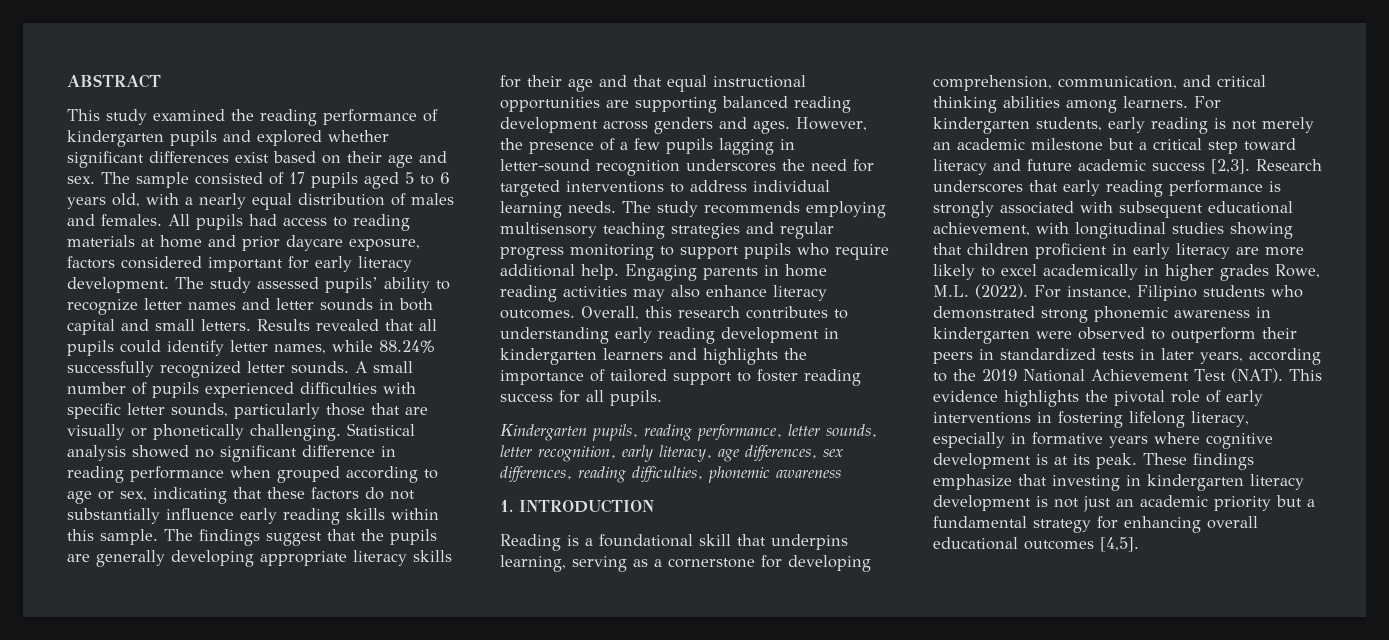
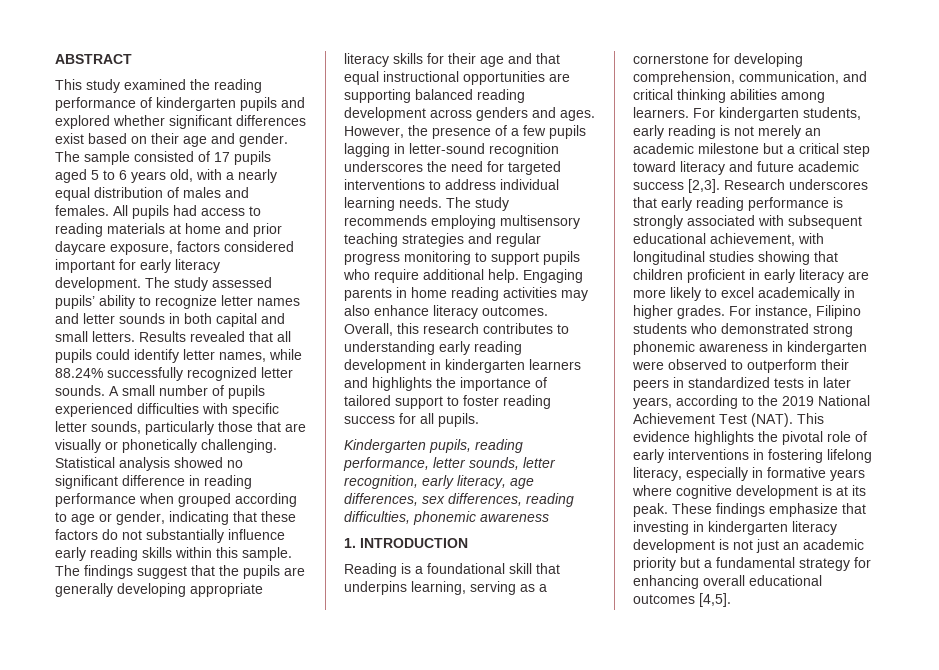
- This study examined the reading performance of kindergarten pupils and explored whether significant differences exist based on their age and sex.
+ This study examined the reading performance of kindergarten pupils and explored whether significant differences exist based on their age and gender.
- Statistical analysis showed no significant difference in reading performance when grouped according to age or sex, indicating that these factors do not substantially influence early reading skills within this sample.
+ Statistical analysis showed no significant difference in reading performance when grouped according to age or gender, indicating that these factors do not substantially influence early reading skills within this sample.
- Research underscores that early reading performance is strongly associated with subsequent educational achievement, with longitudinal studies showing that children proficient in early literacy are more likely to excel academically in higher grades Rowe, M.L. (2022).
+ Research underscores that early reading performance is strongly associated with subsequent educational achievement, with longitudinal studies showing that children proficient in early literacy are more likely to excel academically in higher grades.

